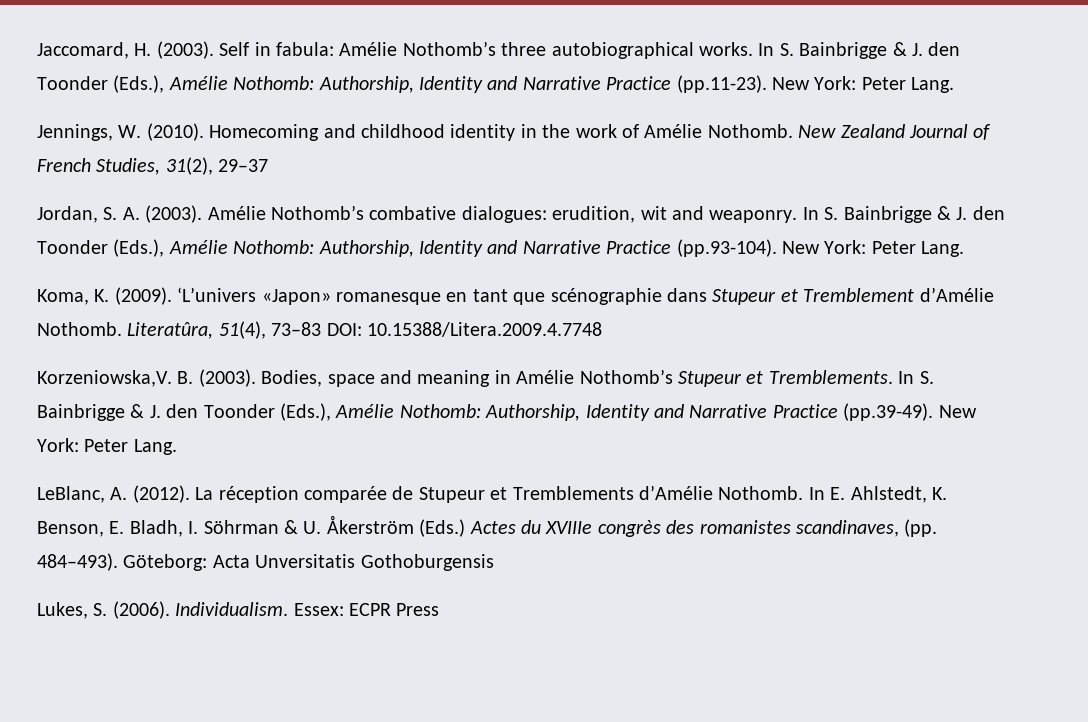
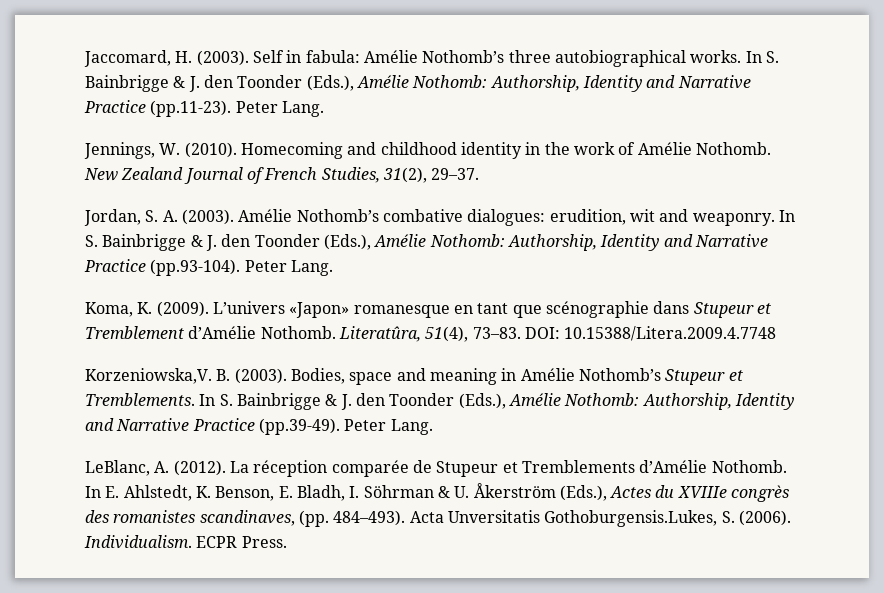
- In S. Bainbrigge & J. den Toonder (Eds.), Amélie Nothomb: Authorship, Identity and Narrative Practice (pp.11-23). New York: Peter Lang.
+ In S. Bainbrigge & J. den Toonder (Eds.), Amélie Nothomb: Authorship, Identity and Narrative Practice (pp.11-23). Peter Lang.
- New Zealand Journal of French Studies, 31(2), 29–37
+ New Zealand Journal of French Studies, 31(2), 29–37.
- In S. Bainbrigge & J. den Toonder (Eds.), Amélie Nothomb: Authorship, Identity and Narrative Practice (pp.93-104). New York: Peter Lang.
+ In S. Bainbrigge & J. den Toonder (Eds.), Amélie Nothomb: Authorship, Identity and Narrative Practice (pp.93-104). Peter Lang.
- ‘L’univers «Japon» romanesque en tant que scénographie dans Stupeur et Tremblement d’Amélie Nothomb.
+ L’univers «Japon» romanesque en tant que scénographie dans Stupeur et Tremblement d’Amélie Nothomb.
- Literatûra, 51(4), 73–83 DOI: 10.15388/Litera.2009.4.7748
+ Literatûra, 51(4), 73–83. DOI: 10.15388/Litera.2009.4.7748
- In S. Bainbrigge & J. den Toonder (Eds.), Amélie Nothomb: Authorship, Identity and Narrative Practice (pp.39-49). New York: Peter Lang.
+ In S. Bainbrigge & J. den Toonder (Eds.), Amélie Nothomb: Authorship, Identity and Narrative Practice (pp.39-49). Peter Lang.
- In E. Ahlstedt, K. Benson, E. Bladh, I. Söhrman & U. Åkerström (Eds.) Actes du XVIIIe congrès des romanistes scandinaves, (pp. 484–493).
+ In E. Ahlstedt, K. Benson, E. Bladh, I. Söhrman & U. Åkerström (Eds.), Actes du XVIIIe congrès des romanistes scandinaves, (pp. 484–493).
- Göteborg: Acta Unversitatis Gothoburgensis
- Lukes, S. (2006).
+ Acta Unversitatis Gothoburgensis.Lukes, S. (2006).
- Essex: ECPR Press
+ ECPR Press.

